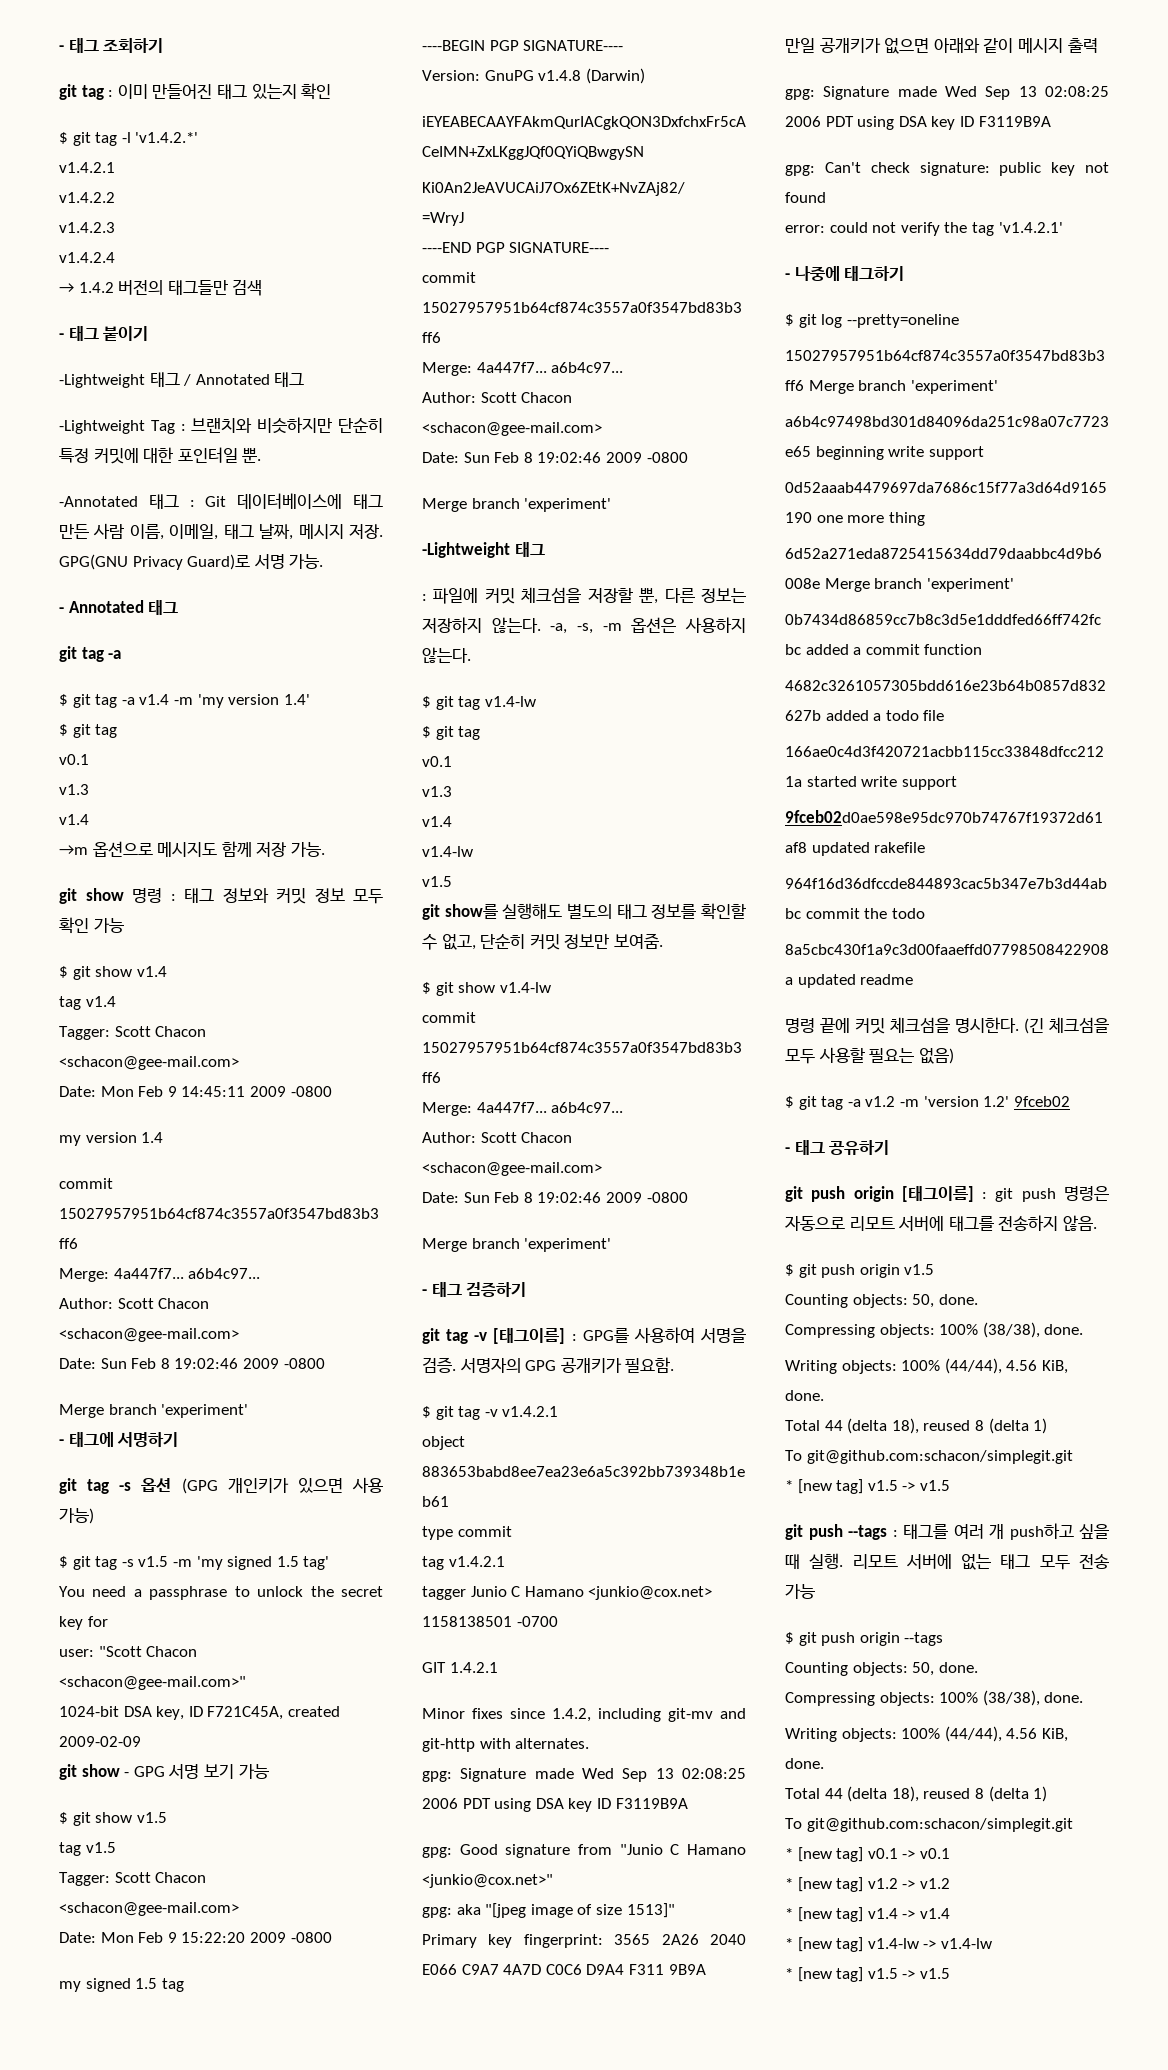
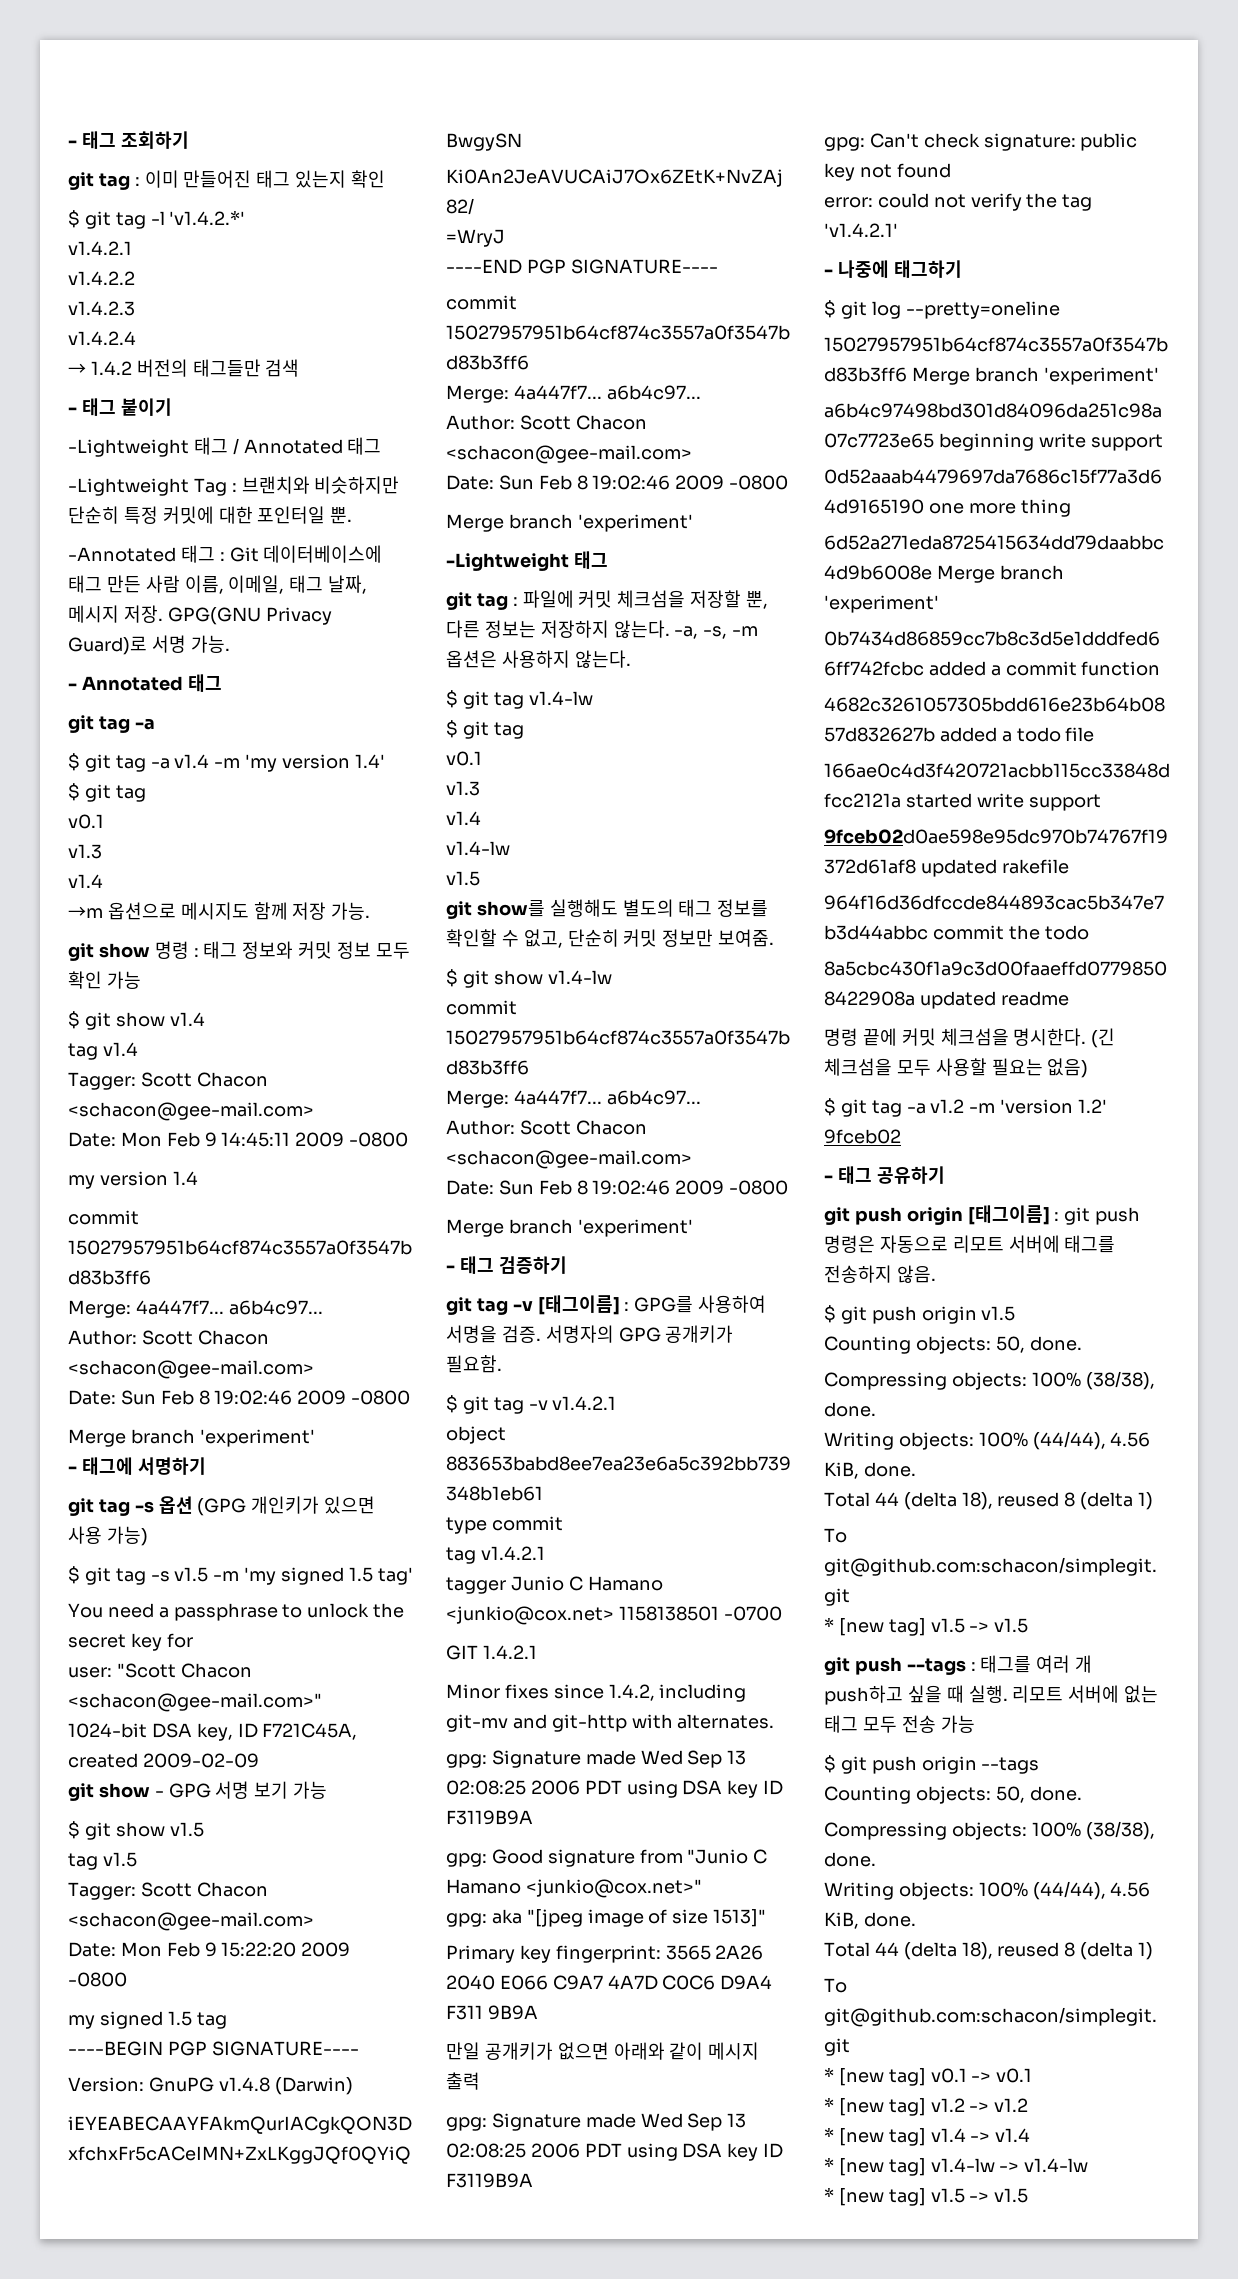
- : 파일에 커밋 체크섬을 저장할 뿐, 다른 정보는 저장하지 않는다.
+ git tag : 파일에 커밋 체크섬을 저장할 뿐, 다른 정보는 저장하지 않는다.

